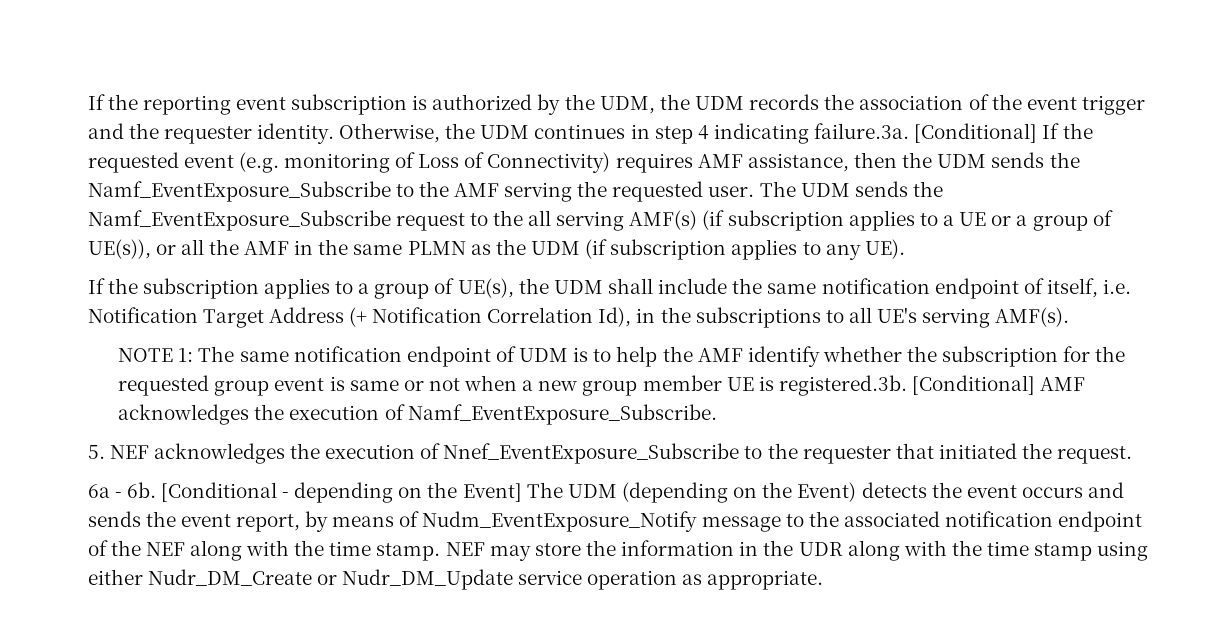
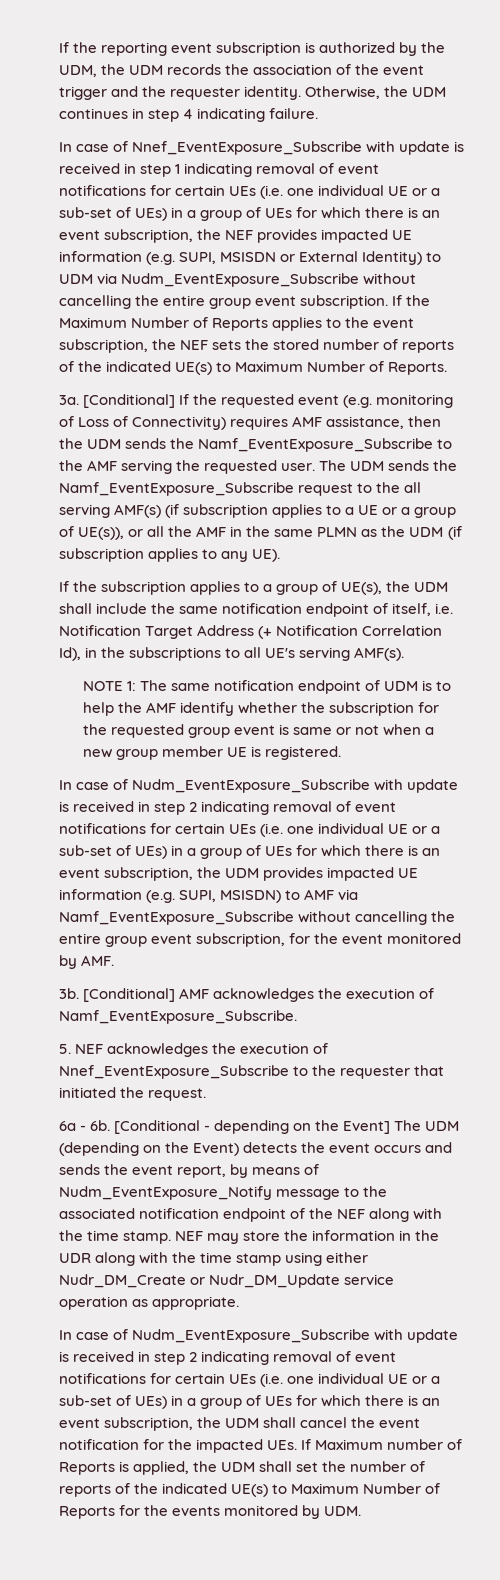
- Otherwise, the UDM continues in step 4 indicating failure.3a. [Conditional] If the requested event (e.g. monitoring of Loss of Connectivity) requires AMF assistance, then the UDM sends the Namf_EventExposure_Subscribe to the AMF serving the requested user.
+ Otherwise, the UDM continues in step 4 indicating failure.
+ In case of Nnef_EventExposure_Subscribe with update is received in step 1 indicating removal of event notifications for certain UEs (i.e. one individual UE or a sub-set of UEs) in a group of UEs for which there is an event subscription, the NEF provides impacted UE information (e.g. SUPI, MSISDN or External Identity) to UDM via Nudm_EventExposure_Subscribe without cancelling the entire group event subscription. If the Maximum Number of Reports applies to the event subscription, the NEF sets the stored number of reports of the indicated UE(s) to Maximum Number of Reports.
+ 3a. [Conditional] If the requested event (e.g. monitoring of Loss of Connectivity) requires AMF assistance, then the UDM sends the Namf_EventExposure_Subscribe to the AMF serving the requested user.
- NOTE 1: The same notification endpoint of UDM is to help the AMF identify whether the subscription for the requested group event is same or not when a new group member UE is registered.3b. [Conditional] AMF acknowledges the execution of Namf_EventExposure_Subscribe.
+ NOTE 1: The same notification endpoint of UDM is to help the AMF identify whether the subscription for the requested group event is same or not when a new group member UE is registered.
+ In case of Nudm_EventExposure_Subscribe with update is received in step 2 indicating removal of event notifications for certain UEs (i.e. one individual UE or a sub-set of UEs) in a group of UEs for which there is an event subscription, the UDM provides impacted UE information (e.g. SUPI, MSISDN) to AMF via Namf_EventExposure_Subscribe without cancelling the entire group event subscription, for the event monitored by AMF.
+ 3b. [Conditional] AMF acknowledges the execution of Namf_EventExposure_Subscribe.
+ In case of Nudm_EventExposure_Subscribe with update is received in step 2 indicating removal of event notifications for certain UEs (i.e. one individual UE or a sub-set of UEs) in a group of UEs for which there is an event subscription, the UDM shall cancel the event notification for the impacted UEs. If Maximum number of Reports is applied, the UDM shall set the number of reports of the indicated UE(s) to Maximum Number of Reports for the events monitored by UDM.

